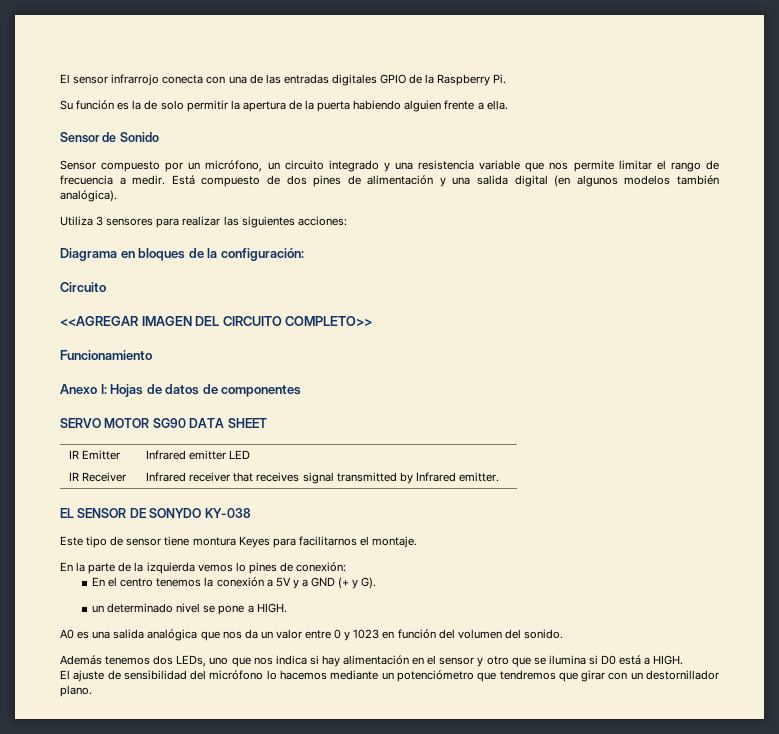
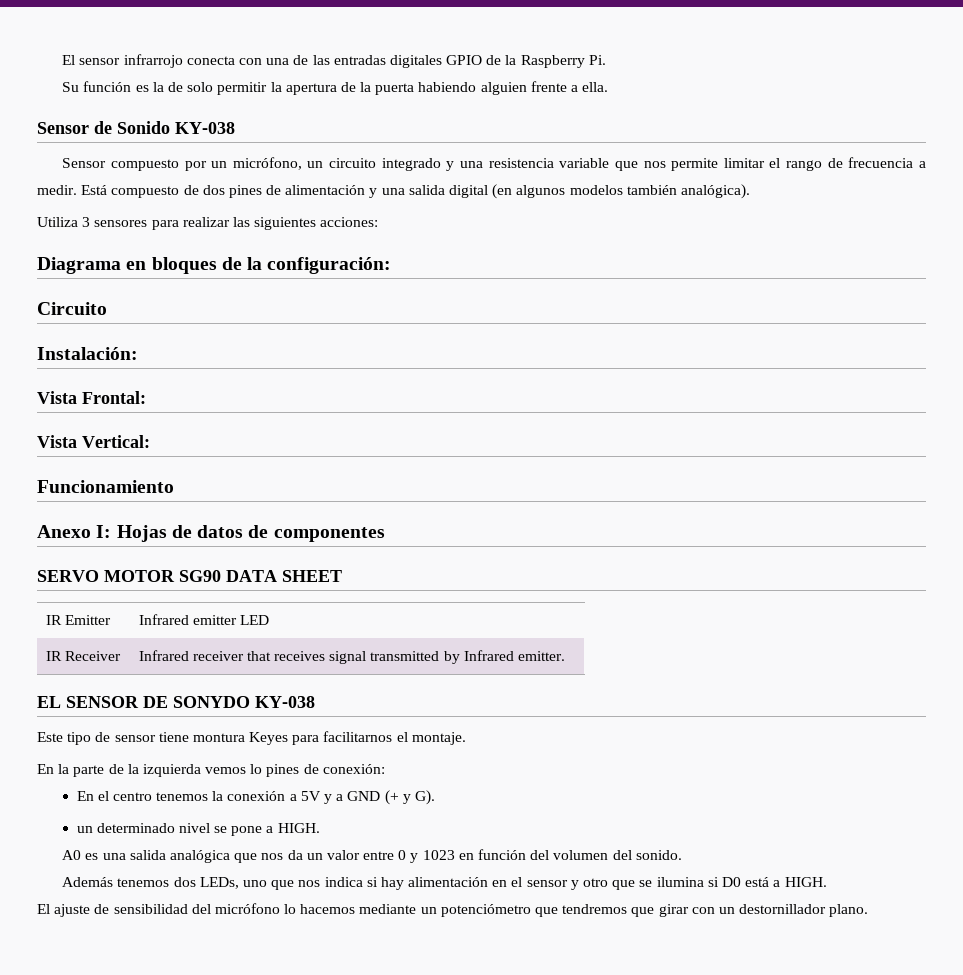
- Sensor de Sonido
+ Sensor de Sonido KY-038
- <<AGREGAR IMAGEN DEL CIRCUITO COMPLETO>>
+ Instalación:
+ Vista Frontal:
+ Vista Vertical:

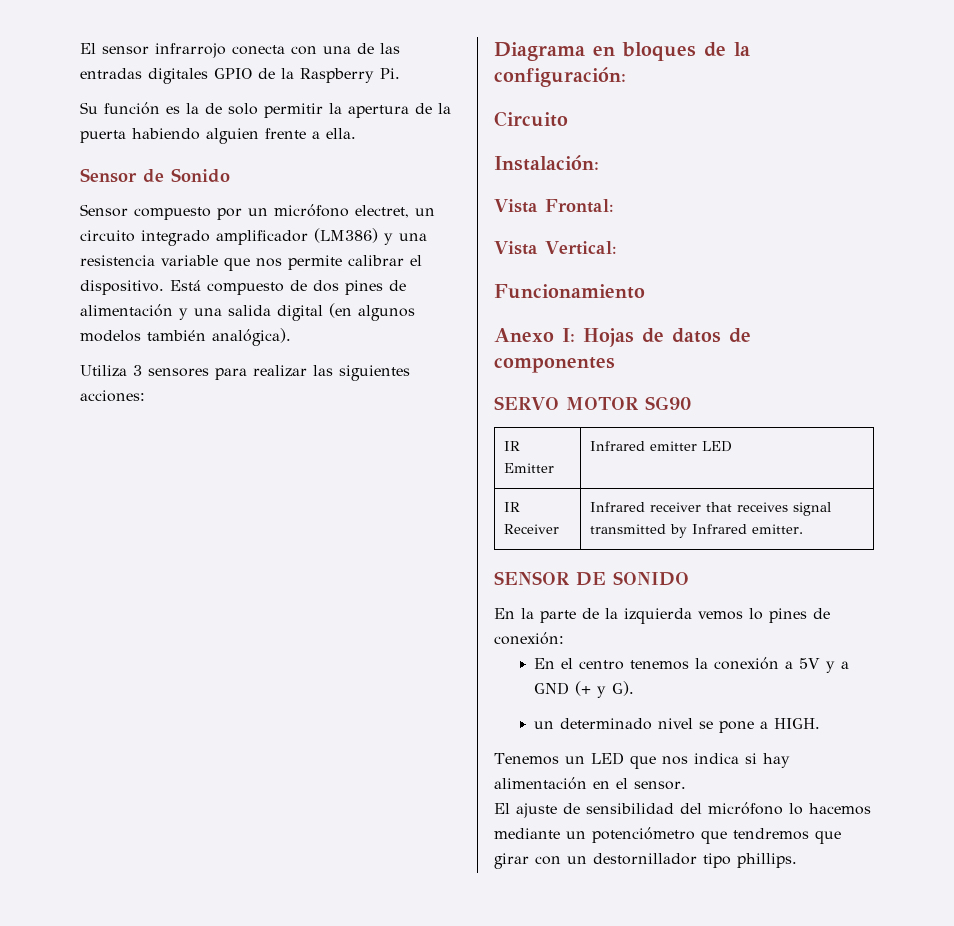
- Sensor de Sonido KY-038
+ Sensor de Sonido
- Sensor compuesto por un micrófono, un circuito integrado y una resistencia variable que nos permite limitar el rango de frecuencia a medir.
+ Sensor compuesto por un micrófono electret, un circuito integrado amplificador (LM386) y una resistencia variable que nos permite calibrar el dispositivo.
- SERVO MOTOR SG90 DATA SHEET
+ SERVO MOTOR SG90
- EL SENSOR DE SONYDO KY-038
- Este tipo de sensor tiene montura Keyes para facilitarnos el montaje.
+ SENSOR DE SONIDO
- A0 es una salida analógica que nos da un valor entre 0 y 1023 en función del volumen del sonido.
- Además tenemos dos LEDs, uno que nos indica si hay alimentación en el sensor y otro que se ilumina si D0 está a HIGH.
+ Tenemos un LED que nos indica si hay alimentación en el sensor.
- El ajuste de sensibilidad del micrófono lo hacemos mediante un potenciómetro que tendremos que girar con un destornillador plano.
+ El ajuste de sensibilidad del micrófono lo hacemos mediante un potenciómetro que tendremos que girar con un destornillador tipo phillips.

